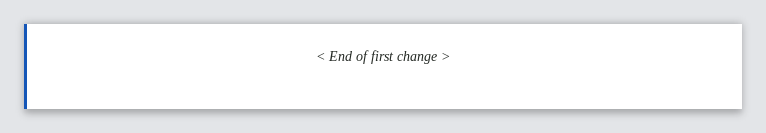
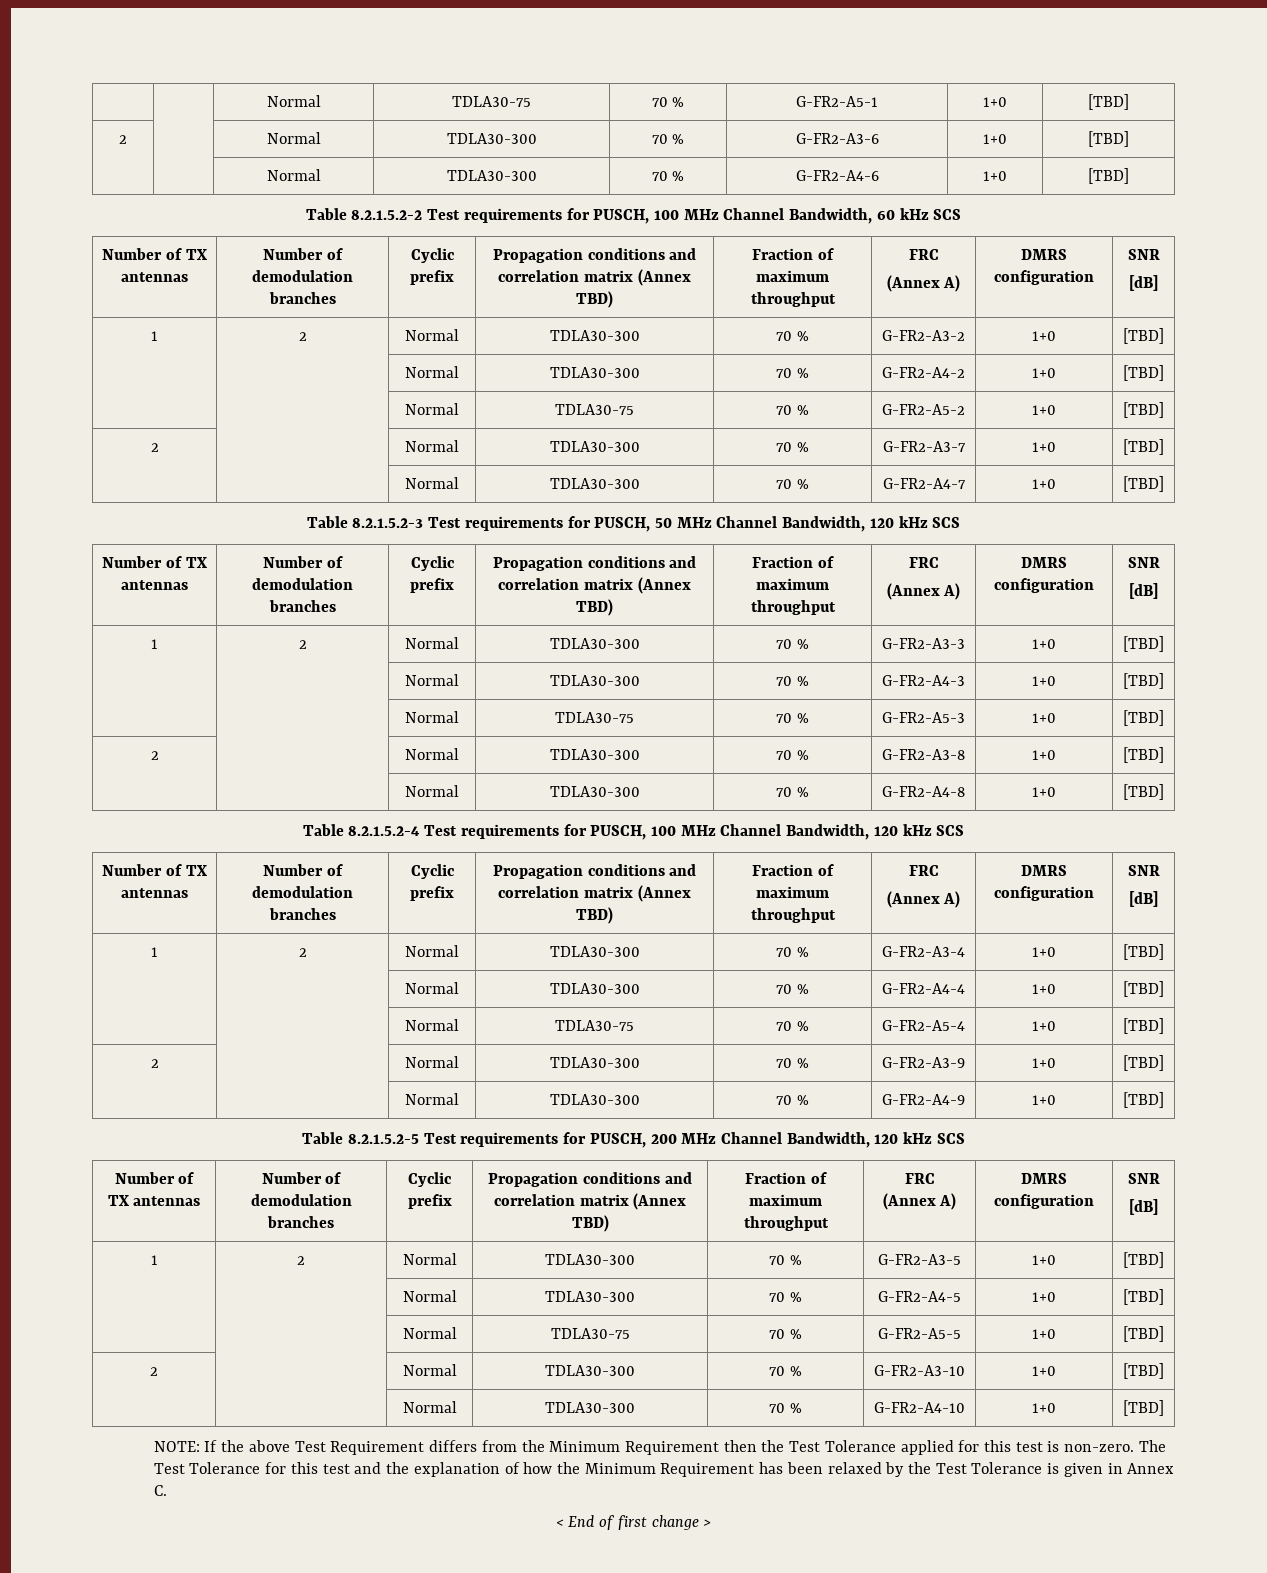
+ | | Normal | TDLA30-75 | 70 % | G-FR2-A5-1 | 1+0 | [TBD]
+ 2 | | Normal | TDLA30-300 | 70 % | G-FR2-A3-6 | 1+0 | [TBD]
+ | | Normal | TDLA30-300 | 70 % | G-FR2-A4-6 | 1+0 | [TBD]
+ Table 8.2.1.5.2-2 Test requirements for PUSCH, 100 MHz Channel Bandwidth, 60 kHz SCS
+ Number of TX antennas | Number of demodulation branches | Cyclic prefix | Propagation conditions and correlation matrix (Annex TBD) | Fraction of maximum throughput | FRC
+ (Annex A) | DMRS configuration | SNR
+ [dB]
+ 1 | 2 | Normal | TDLA30-300 | 70 % | G-FR2-A3-2 | 1+0 | [TBD]
+ | | Normal | TDLA30-300 | 70 % | G-FR2-A4-2 | 1+0 | [TBD]
+ | | Normal | TDLA30-75 | 70 % | G-FR2-A5-2 | 1+0 | [TBD]
+ 2 | | Normal | TDLA30-300 | 70 % | G-FR2-A3-7 | 1+0 | [TBD]
+ | | Normal | TDLA30-300 | 70 % | G-FR2-A4-7 | 1+0 | [TBD]
+ Table 8.2.1.5.2-3 Test requirements for PUSCH, 50 MHz Channel Bandwidth, 120 kHz SCS
+ Number of TX antennas | Number of demodulation branches | Cyclic prefix | Propagation conditions and correlation matrix (Annex TBD) | Fraction of maximum throughput | FRC
+ (Annex A) | DMRS configuration | SNR
+ [dB]
+ 1 | 2 | Normal | TDLA30-300 | 70 % | G-FR2-A3-3 | 1+0 | [TBD]
+ | | Normal | TDLA30-300 | 70 % | G-FR2-A4-3 | 1+0 | [TBD]
+ | | Normal | TDLA30-75 | 70 % | G-FR2-A5-3 | 1+0 | [TBD]
+ 2 | | Normal | TDLA30-300 | 70 % | G-FR2-A3-8 | 1+0 | [TBD]
+ | | Normal | TDLA30-300 | 70 % | G-FR2-A4-8 | 1+0 | [TBD]
+ Table 8.2.1.5.2-4 Test requirements for PUSCH, 100 MHz Channel Bandwidth, 120 kHz SCS
+ Number of TX antennas | Number of demodulation branches | Cyclic prefix | Propagation conditions and correlation matrix (Annex TBD) | Fraction of maximum throughput | FRC
+ (Annex A) | DMRS configuration | SNR
+ [dB]
+ 1 | 2 | Normal | TDLA30-300 | 70 % | G-FR2-A3-4 | 1+0 | [TBD]
+ | | Normal | TDLA30-300 | 70 % | G-FR2-A4-4 | 1+0 | [TBD]
+ | | Normal | TDLA30-75 | 70 % | G-FR2-A5-4 | 1+0 | [TBD]
+ 2 | | Normal | TDLA30-300 | 70 % | G-FR2-A3-9 | 1+0 | [TBD]
+ | | Normal | TDLA30-300 | 70 % | G-FR2-A4-9 | 1+0 | [TBD]
+ Table 8.2.1.5.2-5 Test requirements for PUSCH, 200 MHz Channel Bandwidth, 120 kHz SCS
+ Number of TX antennas | Number of demodulation branches | Cyclic prefix | Propagation conditions and correlation matrix (Annex TBD) | Fraction of maximum throughput | FRC
+ (Annex A) | DMRS configuration | SNR
+ [dB]
+ 1 | 2 | Normal | TDLA30-300 | 70 % | G-FR2-A3-5 | 1+0 | [TBD]
+ | | Normal | TDLA30-300 | 70 % | G-FR2-A4-5 | 1+0 | [TBD]
+ | | Normal | TDLA30-75 | 70 % | G-FR2-A5-5 | 1+0 | [TBD]
+ 2 | | Normal | TDLA30-300 | 70 % | G-FR2-A3-10 | 1+0 | [TBD]
+ | | Normal | TDLA30-300 | 70 % | G-FR2-A4-10 | 1+0 | [TBD]
+ NOTE: If the above Test Requirement differs from the Minimum Requirement then the Test Tolerance applied for this test is non-zero. The Test Tolerance for this test and the explanation of how the Minimum Requirement has been relaxed by the Test Tolerance is given in Annex C.

